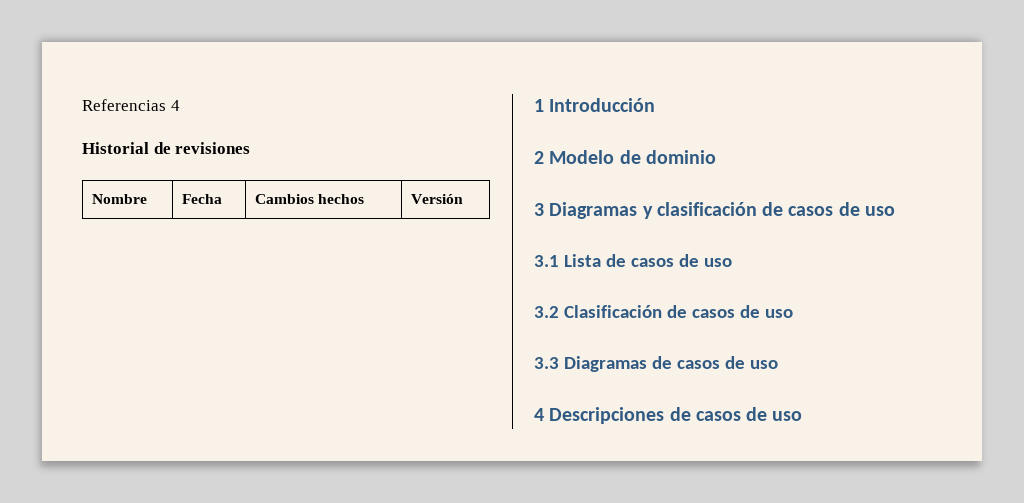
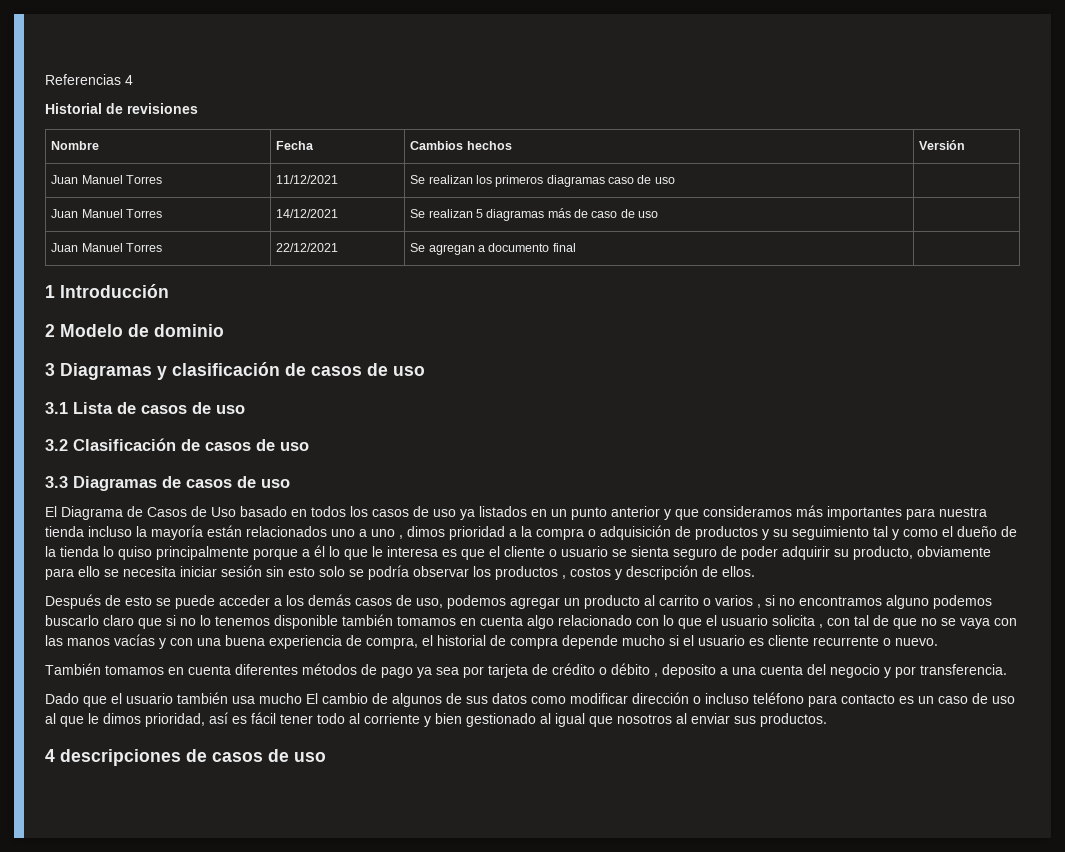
+ Juan Manuel Torres | 11/12/2021 | Se realizan los primeros diagramas caso de uso |
+ Juan Manuel Torres | 14/12/2021 | Se realizan 5 diagramas más de caso de uso |
+ Juan Manuel Torres | 22/12/2021 | Se agregan a documento final |
- 4 Descripciones de casos de uso
+ El Diagrama de Casos de Uso basado en todos los casos de uso ya listados en un punto anterior y que consideramos más importantes para nuestra tienda incluso la mayoría están relacionados uno a uno , dimos prioridad a la compra o adquisición de productos y su seguimiento tal y como el dueño de la tienda lo quiso principalmente porque a él lo que le interesa es que el cliente o usuario se sienta seguro de poder adquirir su producto, obviamente para ello se necesita iniciar sesión sin esto solo se podría observar los productos , costos y descripción de ellos.
+ Después de esto se puede acceder a los demás casos de uso, podemos agregar un producto al carrito o varios , si no encontramos alguno podemos buscarlo claro que si no lo tenemos disponible también tomamos en cuenta algo relacionado con lo que el usuario solicita , con tal de que no se vaya con las manos vacías y con una buena experiencia de compra, el historial de compra depende mucho si el usuario es cliente recurrente o nuevo.
+ También tomamos en cuenta diferentes métodos de pago ya sea por tarjeta de crédito o débito , deposito a una cuenta del negocio y por transferencia.
+ Dado que el usuario también usa mucho El cambio de algunos de sus datos como modificar dirección o incluso teléfono para contacto es un caso de uso al que le dimos prioridad, así es fácil tener todo al corriente y bien gestionado al igual que nosotros al enviar sus productos.
+ 4 descripciones de casos de uso

